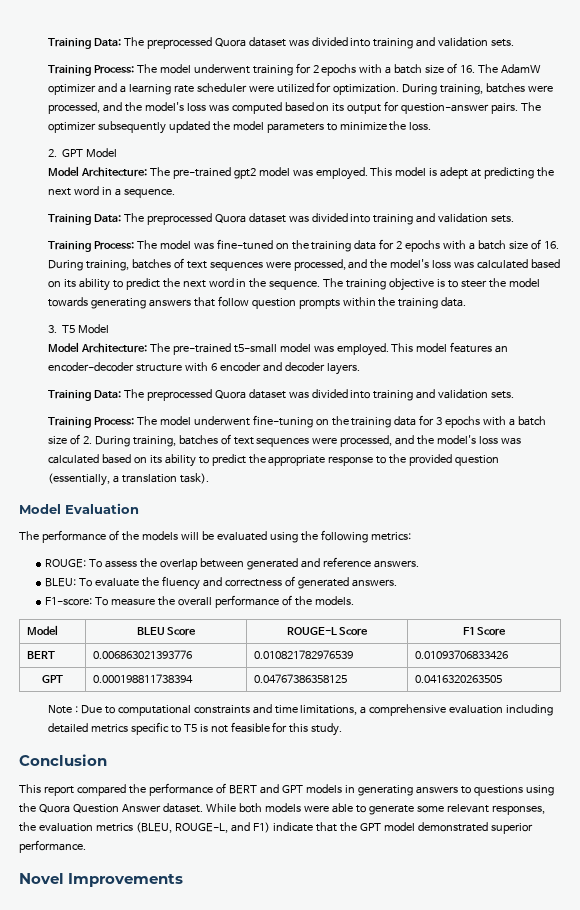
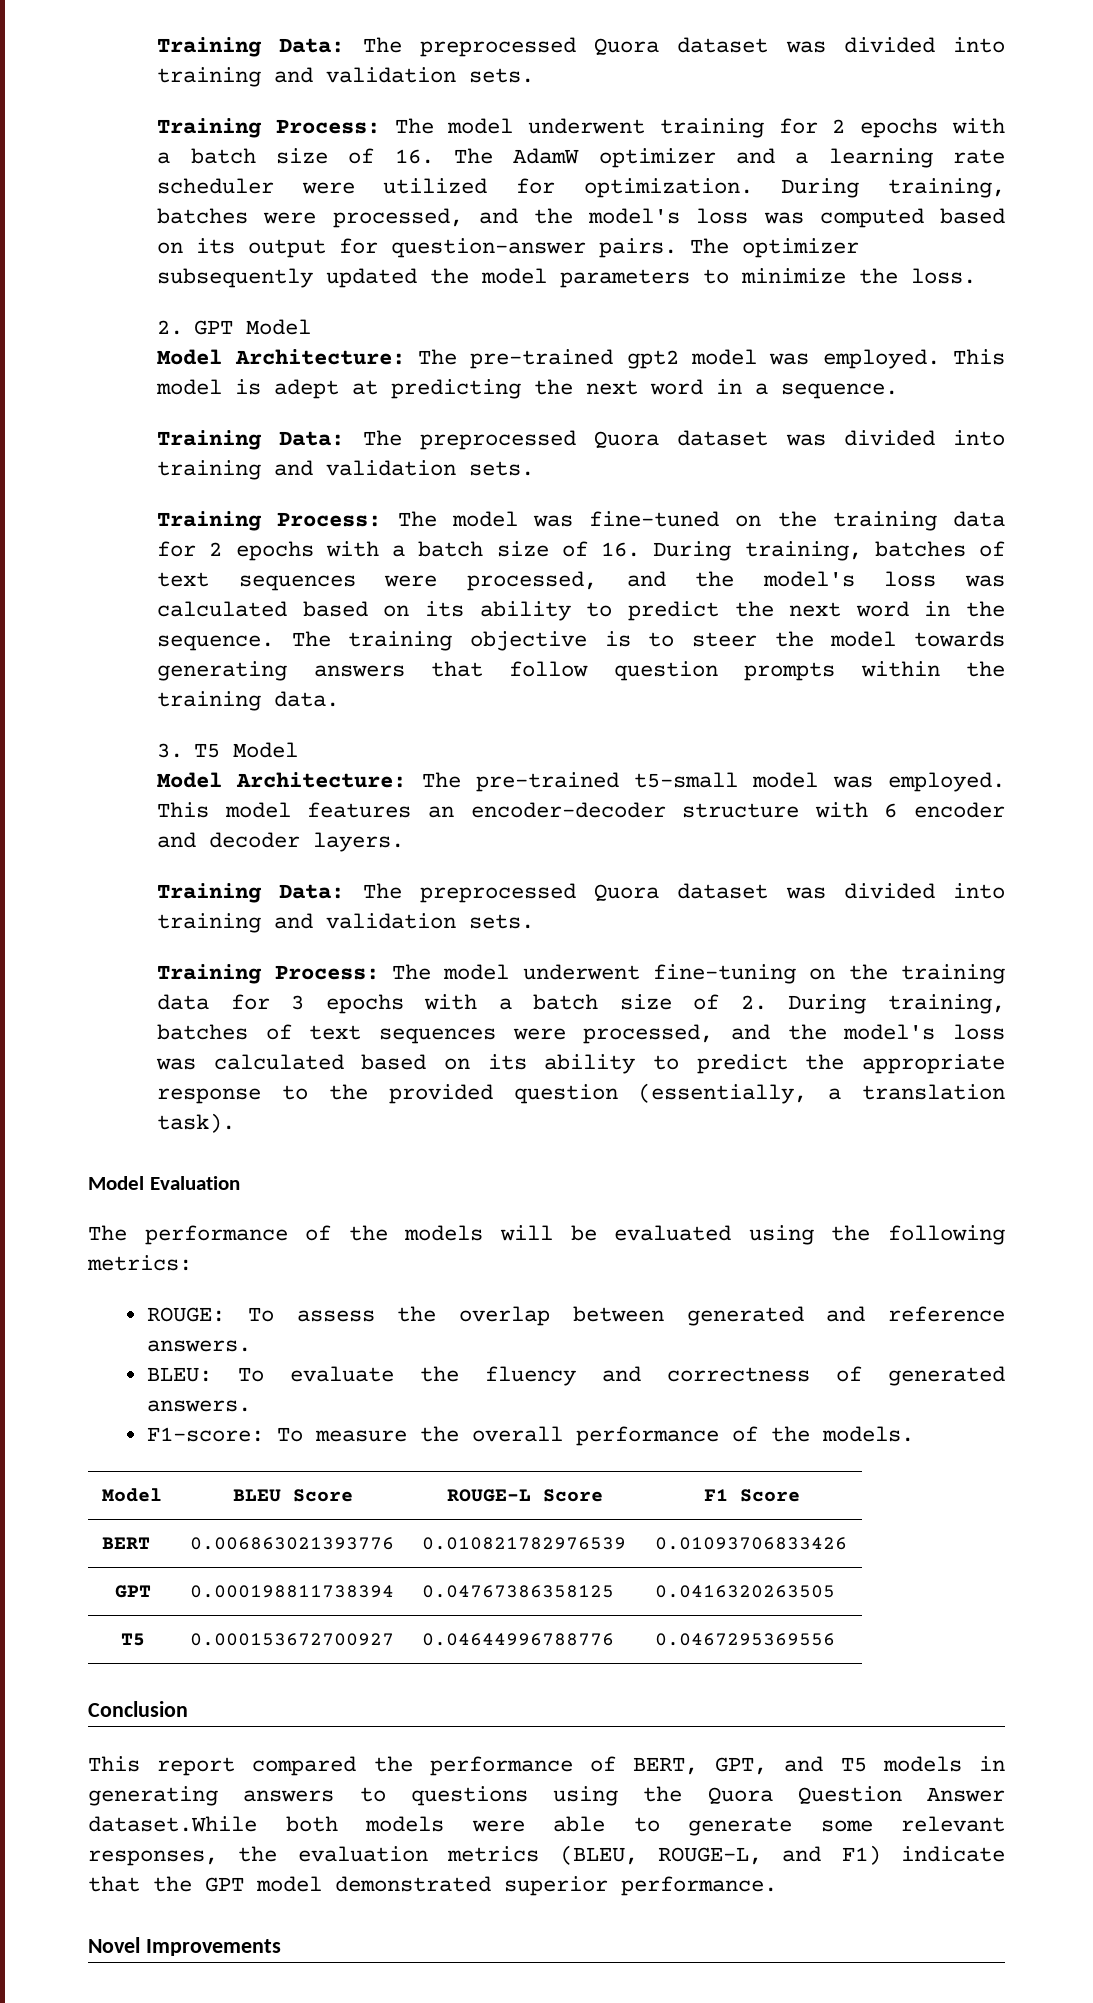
- Note : Due to computational constraints and time limitations, a comprehensive evaluation including detailed metrics specific to T5 is not feasible for this study.
+ T5 | 0.000153672700927 | 0.04644996788776 | 0.0467295369556
- This report compared the performance of BERT and GPT models in generating answers to questions using the Quora Question Answer dataset. While both models were able to generate some relevant responses, the evaluation metrics (BLEU, ROUGE-L, and F1) indicate that the GPT model demonstrated superior performance.
+ This report compared the performance of BERT, GPT, and T5 models in generating answers to questions using the Quora Question Answer dataset.While both models were able to generate some relevant responses, the evaluation metrics (BLEU, ROUGE-L, and F1) indicate that the GPT model demonstrated superior performance.

